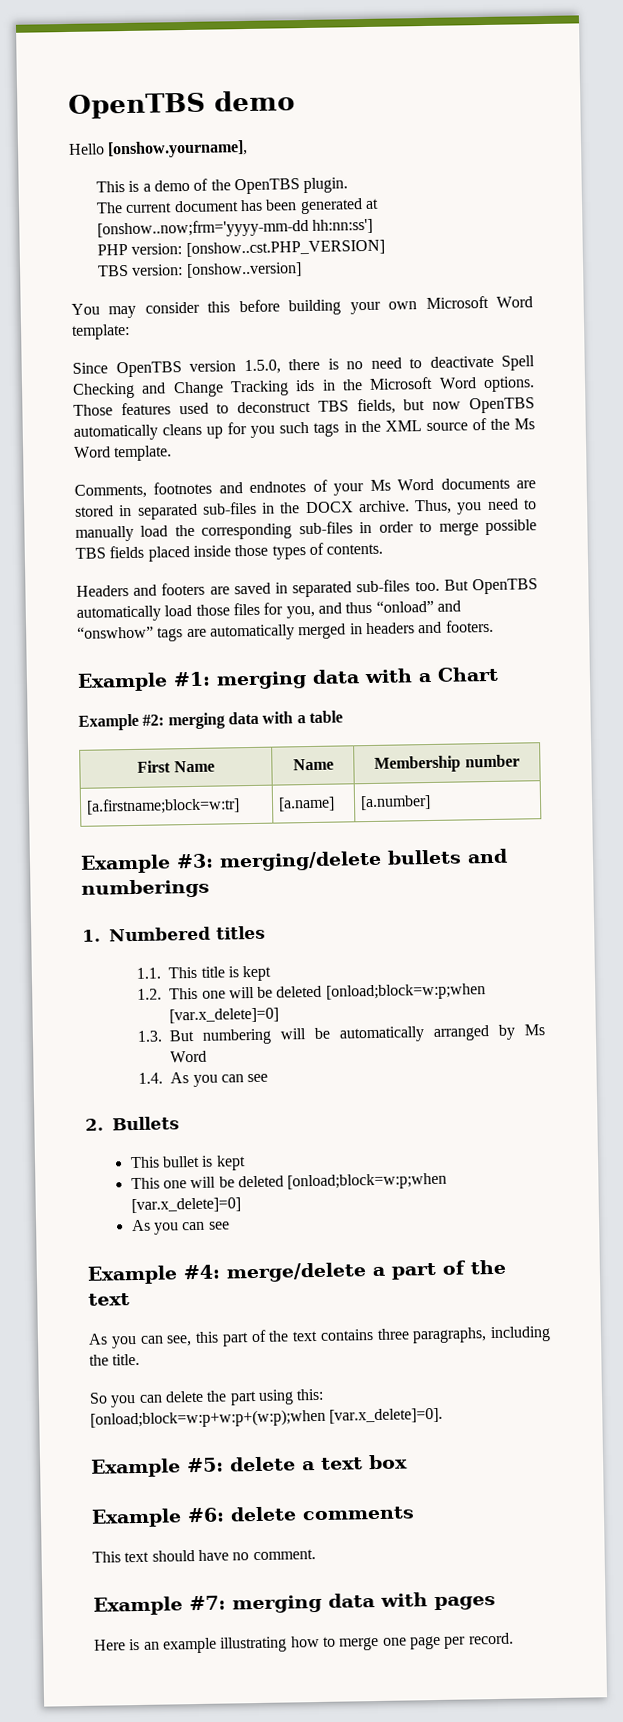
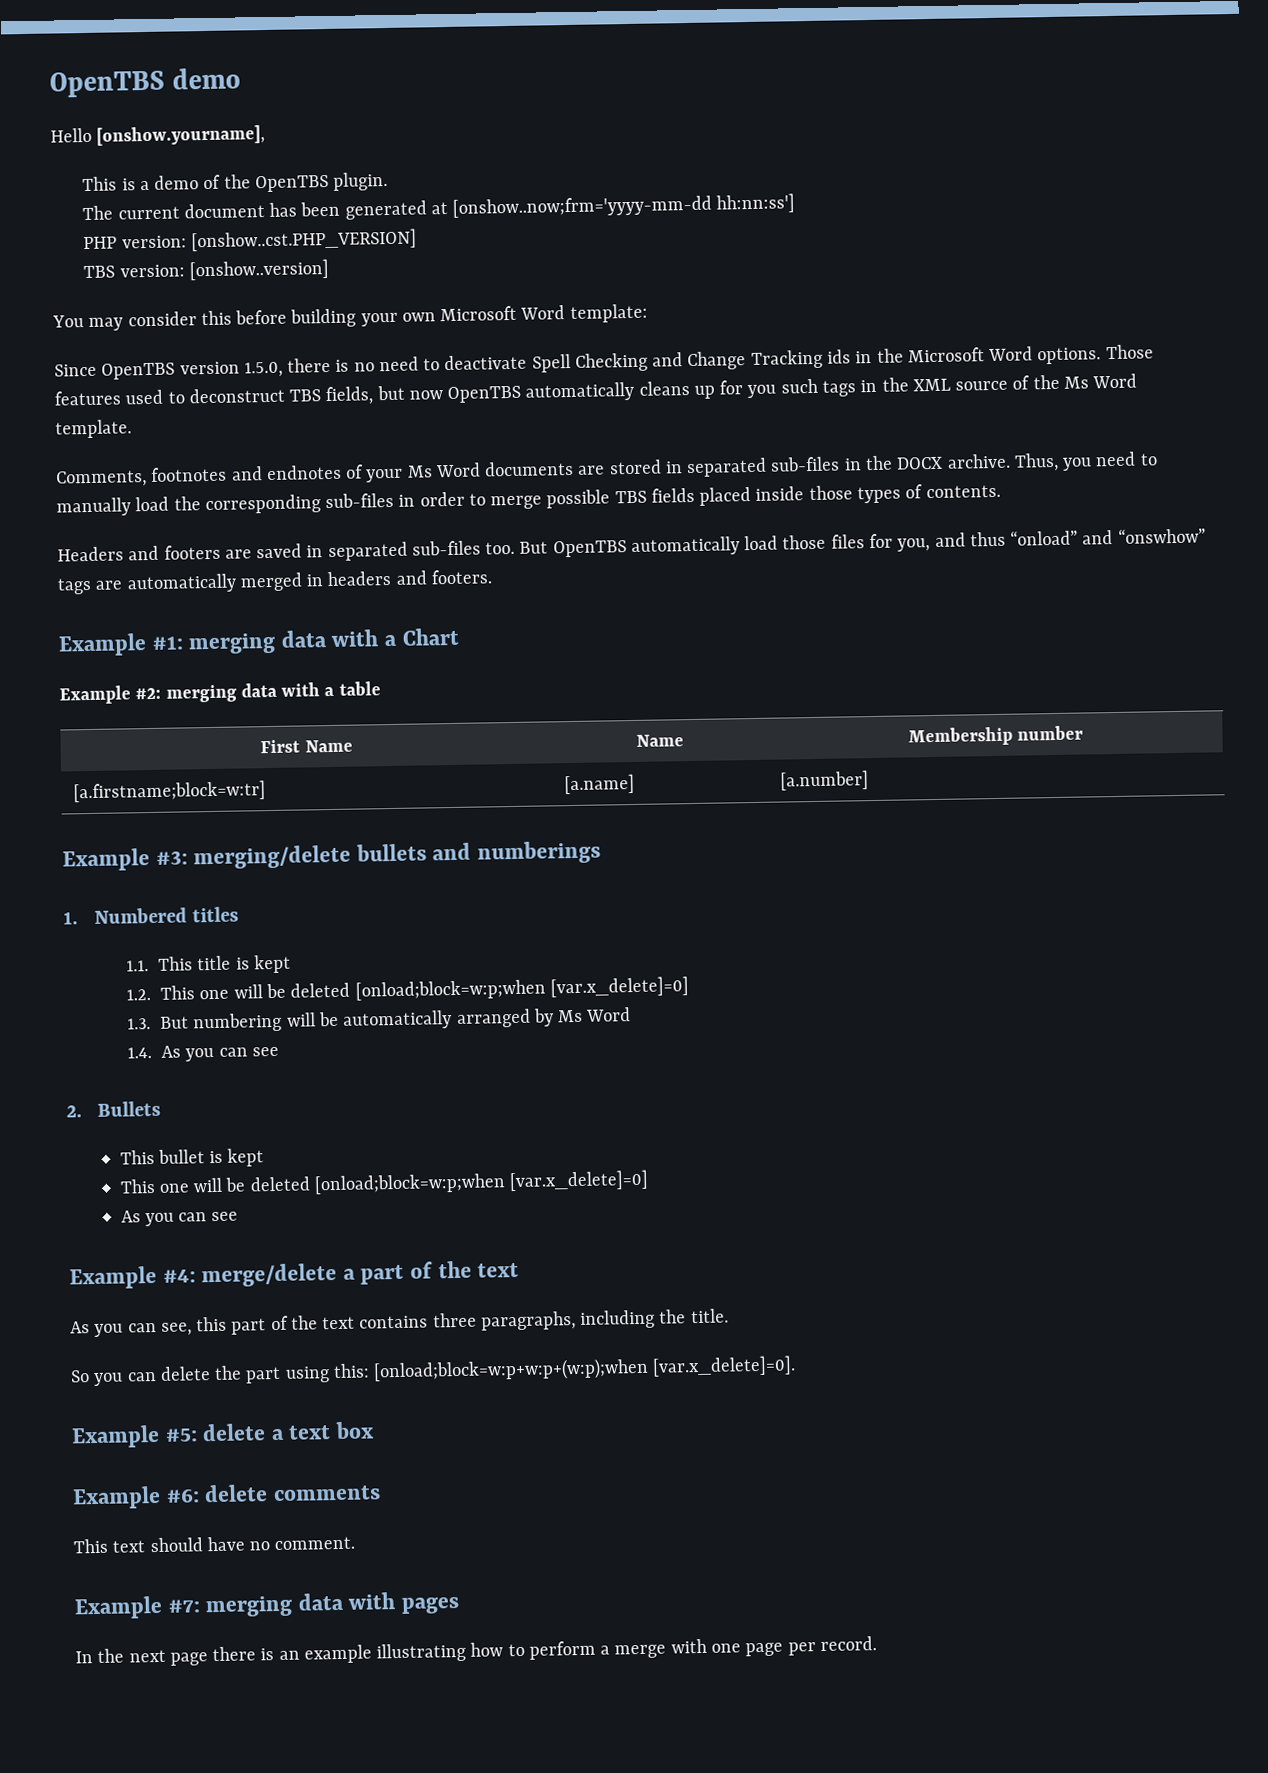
- Here is an example illustrating how to merge one page per record.
+ In the next page there is an example illustrating how to perform a merge with one page per record.

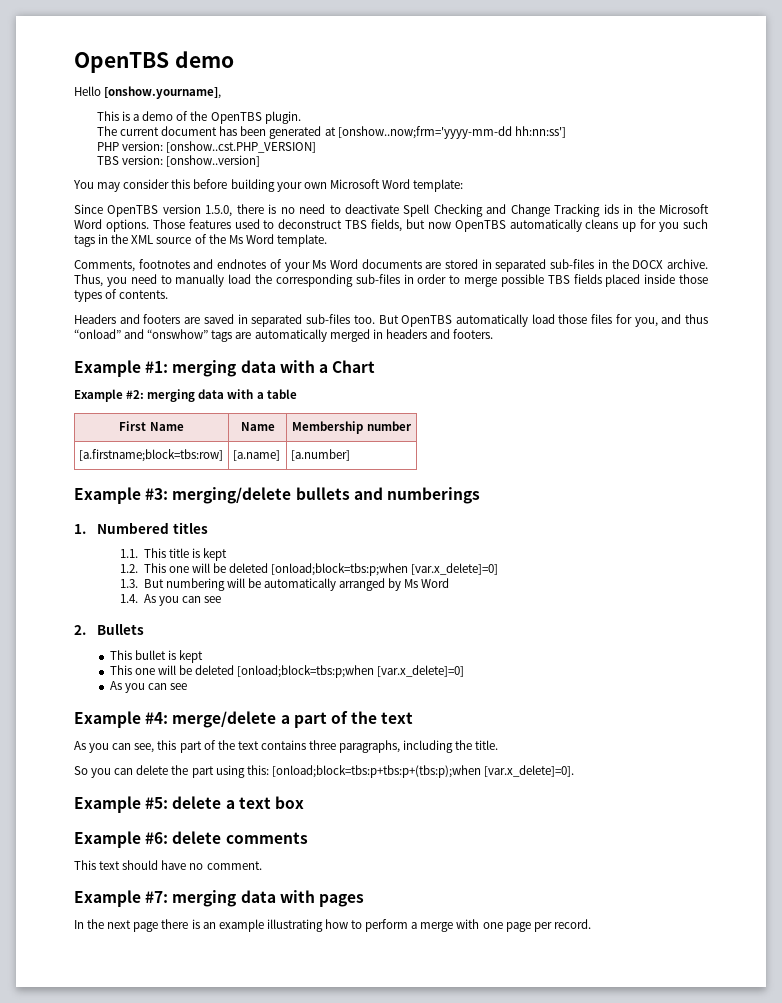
- [a.firstname;block=w:tr] | [a.name] | [a.number]
+ [a.firstname;block=tbs:row] | [a.name] | [a.number]
- 1.2. This one will be deleted [onload;block=w:p;when [var.x_delete]=0]
+ 1.2. This one will be deleted [onload;block=tbs:p;when [var.x_delete]=0]
  This bullet is kept
- This one will be deleted [onload;block=w:p;when [var.x_delete]=0]
+ This one will be deleted [onload;block=tbs:p;when [var.x_delete]=0]
- So you can delete the part using this: [onload;block=w:p+w:p+(w:p);when [var.x_delete]=0].
+ So you can delete the part using this: [onload;block=tbs:p+tbs:p+(tbs:p);when [var.x_delete]=0].

